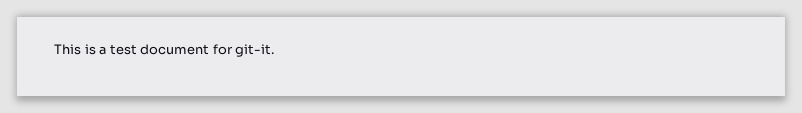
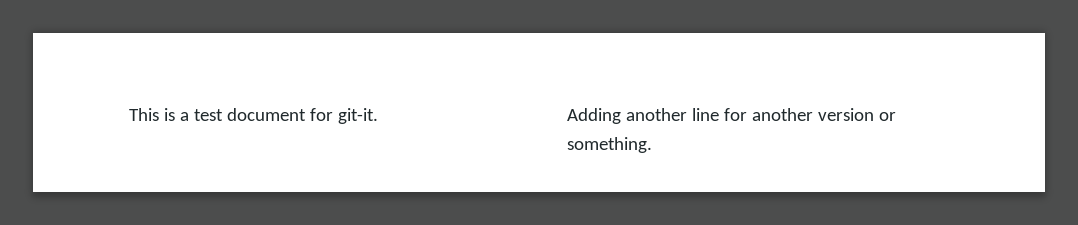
+ Adding another line for another version or something.

